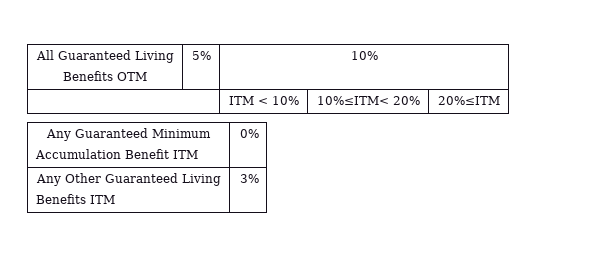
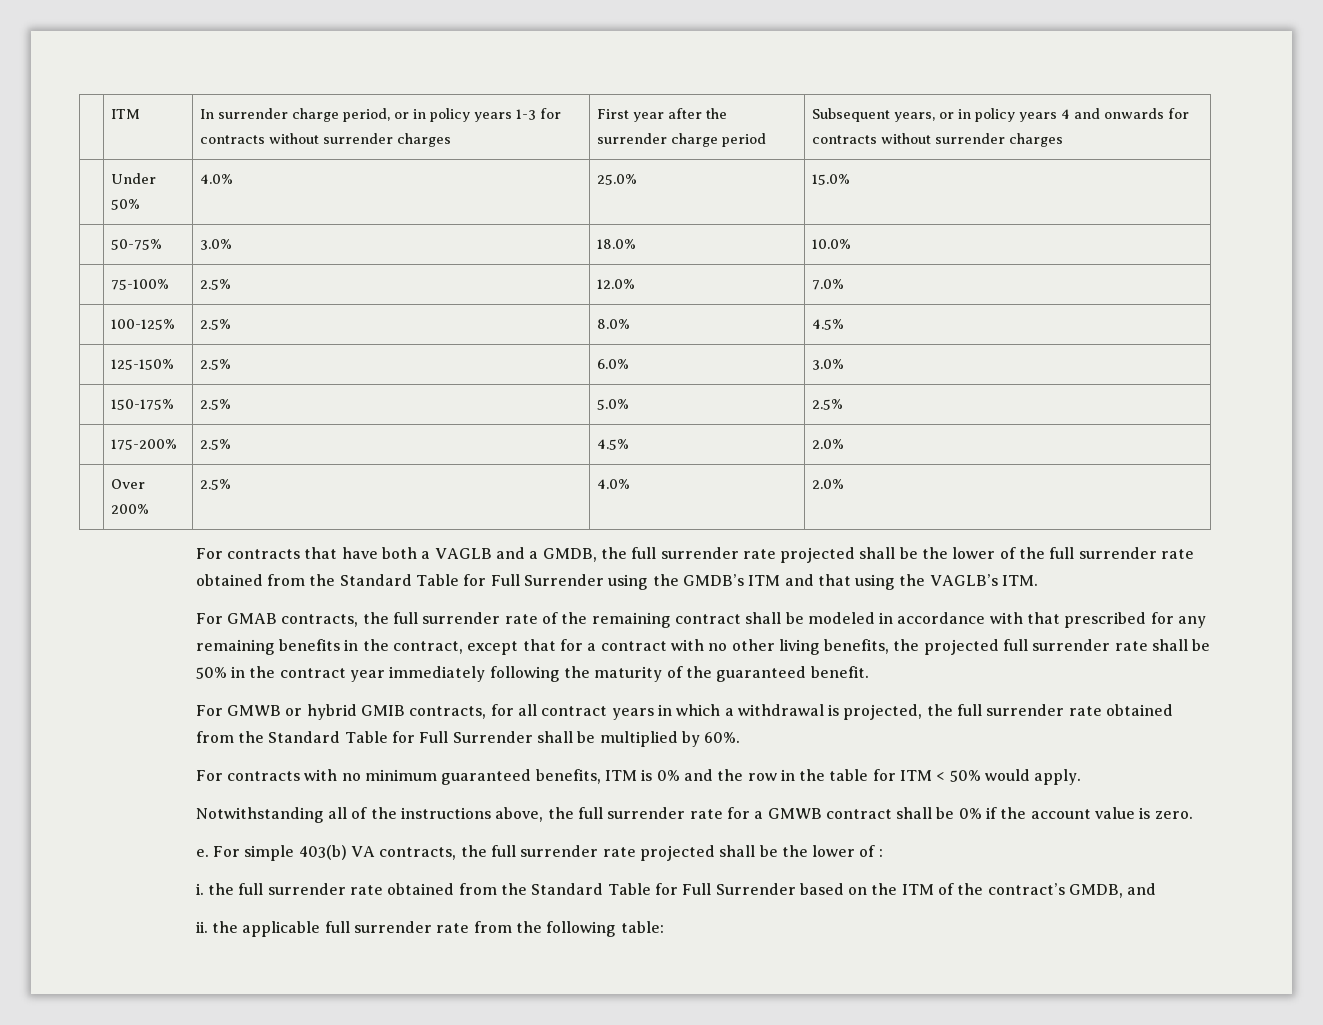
- All Guaranteed Living
- Benefits OTM | 5% | 10%
- | ITM < 10% | 10%≤ITM< 20% | 20%≤ITM
- Any Guaranteed Minimum
- Accumulation Benefit ITM | 0%
- Any Other Guaranteed Living
- Benefits ITM | 3%
+ | ITM | In surrender charge period, or in policy years 1-3 for contracts without surrender charges | First year after the surrender charge period | Subsequent years, or in policy years 4 and onwards for contracts without surrender charges
+ | Under 50% | 4.0% | 25.0% | 15.0%
+ | 50-75% | 3.0% | 18.0% | 10.0%
+ | 75-100% | 2.5% | 12.0% | 7.0%
+ | 100-125% | 2.5% | 8.0% | 4.5%
+ | 125-150% | 2.5% | 6.0% | 3.0%
+ | 150-175% | 2.5% | 5.0% | 2.5%
+ | 175-200% | 2.5% | 4.5% | 2.0%
+ | Over 200% | 2.5% | 4.0% | 2.0%
+ For contracts that have both a VAGLB and a GMDB, the full surrender rate projected shall be the lower of the full surrender rate obtained from the Standard Table for Full Surrender using the GMDB’s ITM and that using the VAGLB’s ITM.
+ For GMAB contracts, the full surrender rate of the remaining contract shall be modeled in accordance with that prescribed for any remaining benefits in the contract, except that for a contract with no other living benefits, the projected full surrender rate shall be 50% in the contract year immediately following the maturity of the guaranteed benefit.
+ For GMWB or hybrid GMIB contracts, for all contract years in which a withdrawal is projected, the full surrender rate obtained from the Standard Table for Full Surrender shall be multiplied by 60%.
+ For contracts with no minimum guaranteed benefits, ITM is 0% and the row in the table for ITM < 50% would apply.
+ Notwithstanding all of the instructions above, the full surrender rate for a GMWB contract shall be 0% if the account value is zero.
+ e. For simple 403(b) VA contracts, the full surrender rate projected shall be the lower of :
+ i. the full surrender rate obtained from the Standard Table for Full Surrender based on the ITM of the contract’s GMDB, and
+ ii. the applicable full surrender rate from the following table:

